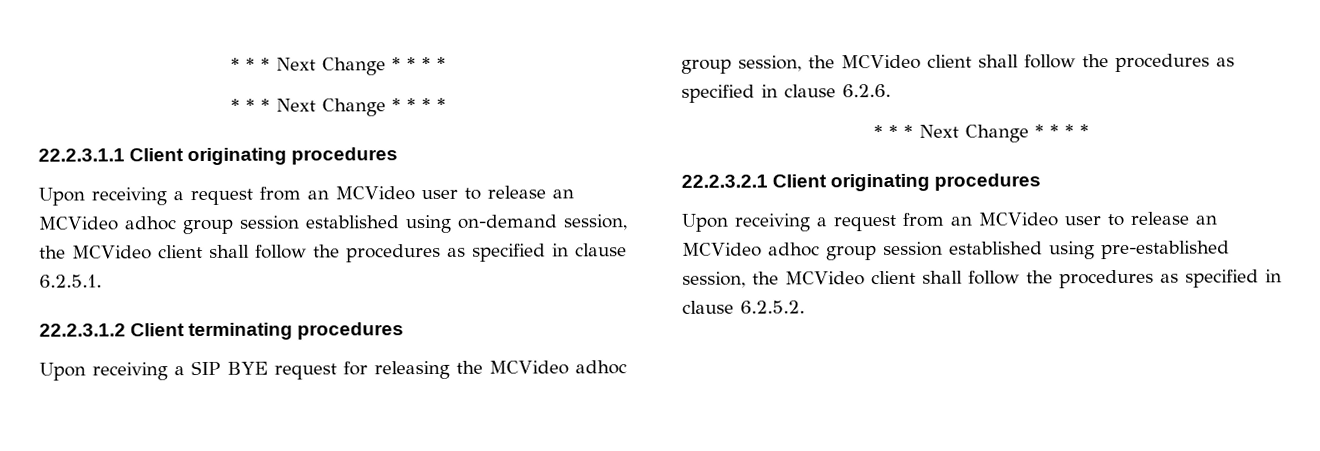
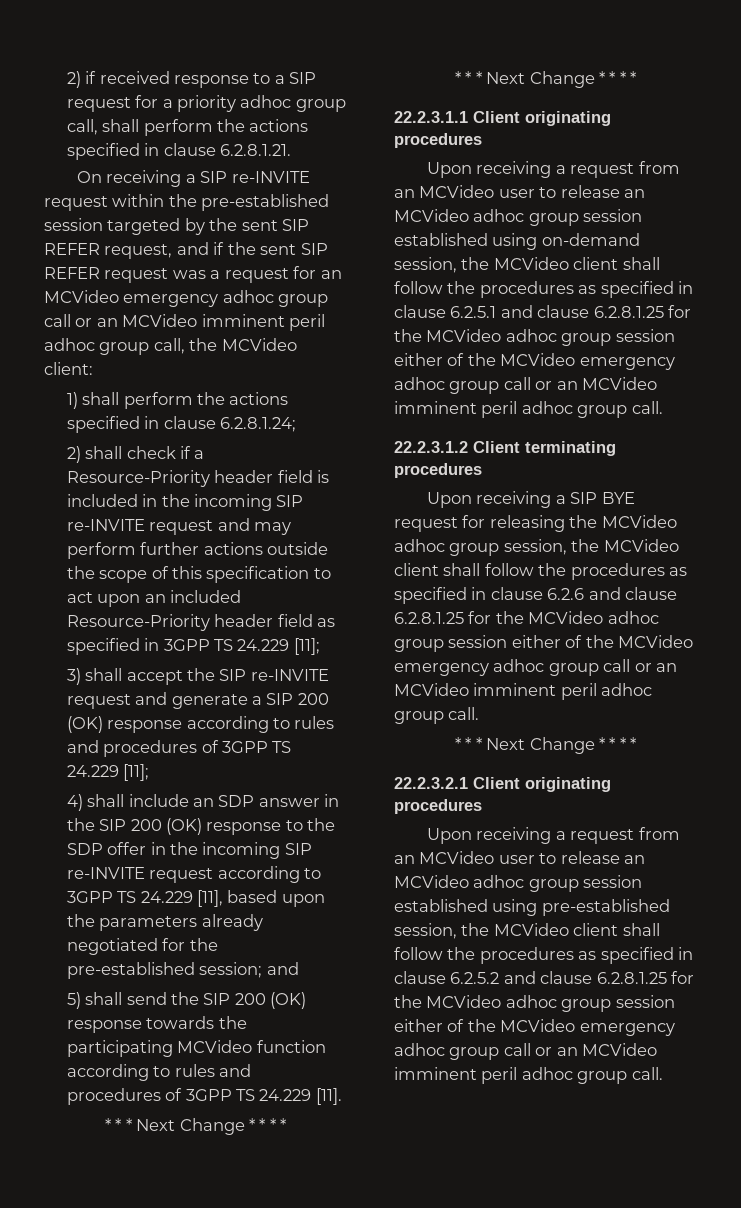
+ 2) if received response to a SIP request for a priority adhoc group call, shall perform the actions specified in clause 6.2.8.1.21.
+ On receiving a SIP re-INVITE request within the pre-established session targeted by the sent SIP REFER request, and if the sent SIP REFER request was a request for an MCVideo emergency adhoc group call or an MCVideo imminent peril adhoc group call, the MCVideo client:
+ 1) shall perform the actions specified in clause 6.2.8.1.24;
+ 2) shall check if a Resource-Priority header field is included in the incoming SIP re-INVITE request and may perform further actions outside the scope of this specification to act upon an included Resource-Priority header field as specified in 3GPP TS 24.229 [11];
+ 3) shall accept the SIP re-INVITE request and generate a SIP 200 (OK) response according to rules and procedures of 3GPP TS 24.229 [11];
+ 4) shall include an SDP answer in the SIP 200 (OK) response to the SDP offer in the incoming SIP re-INVITE request according to 3GPP TS 24.229 [11], based upon the parameters already negotiated for the pre-established session; and
+ 5) shall send the SIP 200 (OK) response towards the participating MCVideo function according to rules and procedures of 3GPP TS 24.229 [11].
- Upon receiving a request from an MCVideo user to release an MCVideo adhoc group session established using on-demand session, the MCVideo client shall follow the procedures as specified in clause 6.2.5.1.
+ Upon receiving a request from an MCVideo user to release an MCVideo adhoc group session established using on-demand session, the MCVideo client shall follow the procedures as specified in clause 6.2.5.1 and clause 6.2.8.1.25 for the MCVideo adhoc group session either of the MCVideo emergency adhoc group call or an MCVideo imminent peril adhoc group call.
- Upon receiving a SIP BYE request for releasing the MCVideo adhoc group session, the MCVideo client shall follow the procedures as specified in clause 6.2.6.
+ Upon receiving a SIP BYE request for releasing the MCVideo adhoc group session, the MCVideo client shall follow the procedures as specified in clause 6.2.6 and clause 6.2.8.1.25 for the MCVideo adhoc group session either of the MCVideo emergency adhoc group call or an MCVideo imminent peril adhoc group call.
- Upon receiving a request from an MCVideo user to release an MCVideo adhoc group session established using pre-established session, the MCVideo client shall follow the procedures as specified in clause 6.2.5.2.
+ Upon receiving a request from an MCVideo user to release an MCVideo adhoc group session established using pre-established session, the MCVideo client shall follow the procedures as specified in clause 6.2.5.2 and clause 6.2.8.1.25 for the MCVideo adhoc group session either of the MCVideo emergency adhoc group call or an MCVideo imminent peril adhoc group call.

